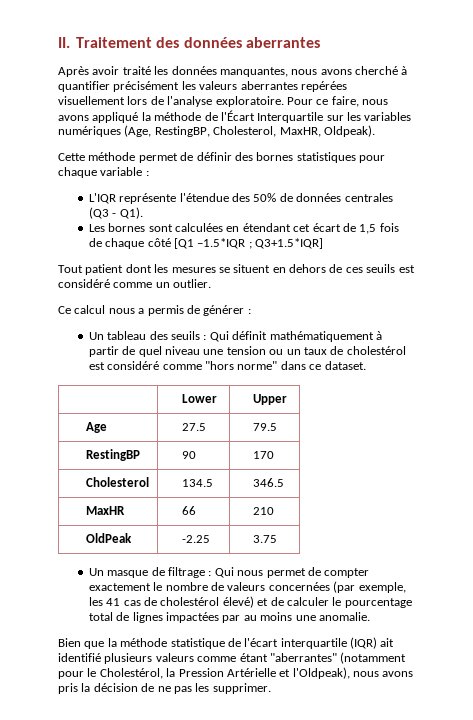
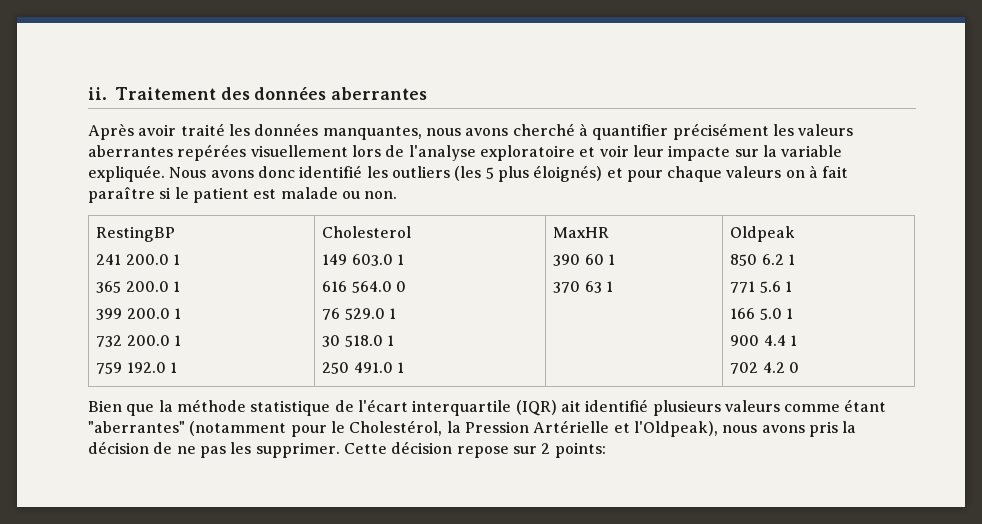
- II. Traitement des données aberrantes
+ ii. Traitement des données aberrantes
- Après avoir traité les données manquantes, nous avons cherché à quantifier précisément les valeurs aberrantes repérées visuellement lors de l'analyse exploratoire. Pour ce faire, nous avons appliqué la méthode de l'Écart Interquartile sur les variables numériques (Age, RestingBP, Cholesterol, MaxHR, Oldpeak).
- Cette méthode permet de définir des bornes statistiques pour chaque variable :
- L'IQR représente l'étendue des 50% de données centrales (Q3 - Q1).
- Les bornes sont calculées en étendant cet écart de 1,5 fois de chaque côté [Q1 –1.5*IQR ; Q3+1.5*IQR]
- Tout patient dont les mesures se situent en dehors de ces seuils est considéré comme un outlier.
- Ce calcul nous a permis de générer :
- Un tableau des seuils : Qui définit mathématiquement à partir de quel niveau une tension ou un taux de cholestérol est considéré comme "hors norme" dans ce dataset.
- | Lower | Upper
- Age | 27.5 | 79.5
- RestingBP | 90 | 170
- Cholesterol | 134.5 | 346.5
- MaxHR | 66 | 210
- OldPeak | -2.25 | 3.75
- Un masque de filtrage : Qui nous permet de compter exactement le nombre de valeurs concernées (par exemple, les 41 cas de cholestérol élevé) et de calculer le pourcentage total de lignes impactées par au moins une anomalie.
+ Après avoir traité les données manquantes, nous avons cherché à quantifier précisément les valeurs aberrantes repérées visuellement lors de l'analyse exploratoire et voir leur impacte sur la variable expliquée. Nous avons donc identifié les outliers (les 5 plus éloignés) et pour chaque valeurs on à fait paraître si le patient est malade ou non.
+ RestingBP
+ 241 200.0 1
+ 365 200.0 1
+ 399 200.0 1
+ 732 200.0 1
+ 759 192.0 1 | Cholesterol
+ 149 603.0 1
+ 616 564.0 0
+ 76 529.0 1
+ 30 518.0 1
+ 250 491.0 1 | MaxHR
+ 390 60 1
+ 370 63 1 | Oldpeak
+ 850 6.2 1
+ 771 5.6 1
+ 166 5.0 1
+ 900 4.4 1
+ 702 4.2 0
+ Cette décision repose sur 2 points:

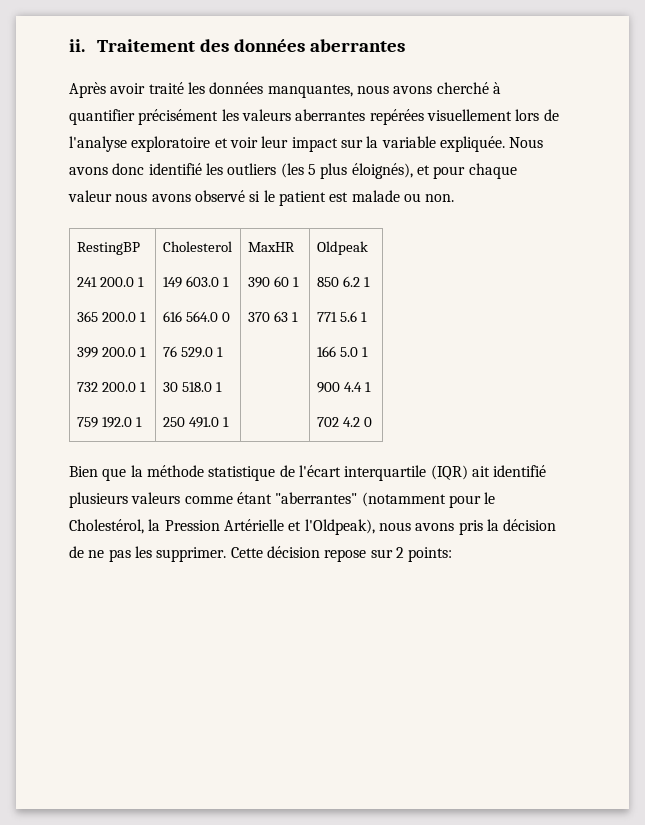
- Après avoir traité les données manquantes, nous avons cherché à quantifier précisément les valeurs aberrantes repérées visuellement lors de l'analyse exploratoire et voir leur impacte sur la variable expliquée.
+ Après avoir traité les données manquantes, nous avons cherché à quantifier précisément les valeurs aberrantes repérées visuellement lors de l'analyse exploratoire et voir leur impact sur la variable expliquée.
- Nous avons donc identifié les outliers (les 5 plus éloignés) et pour chaque valeurs on à fait paraître si le patient est malade ou non.
+ Nous avons donc identifié les outliers (les 5 plus éloignés), et pour chaque valeur nous avons observé si le patient est malade ou non.

